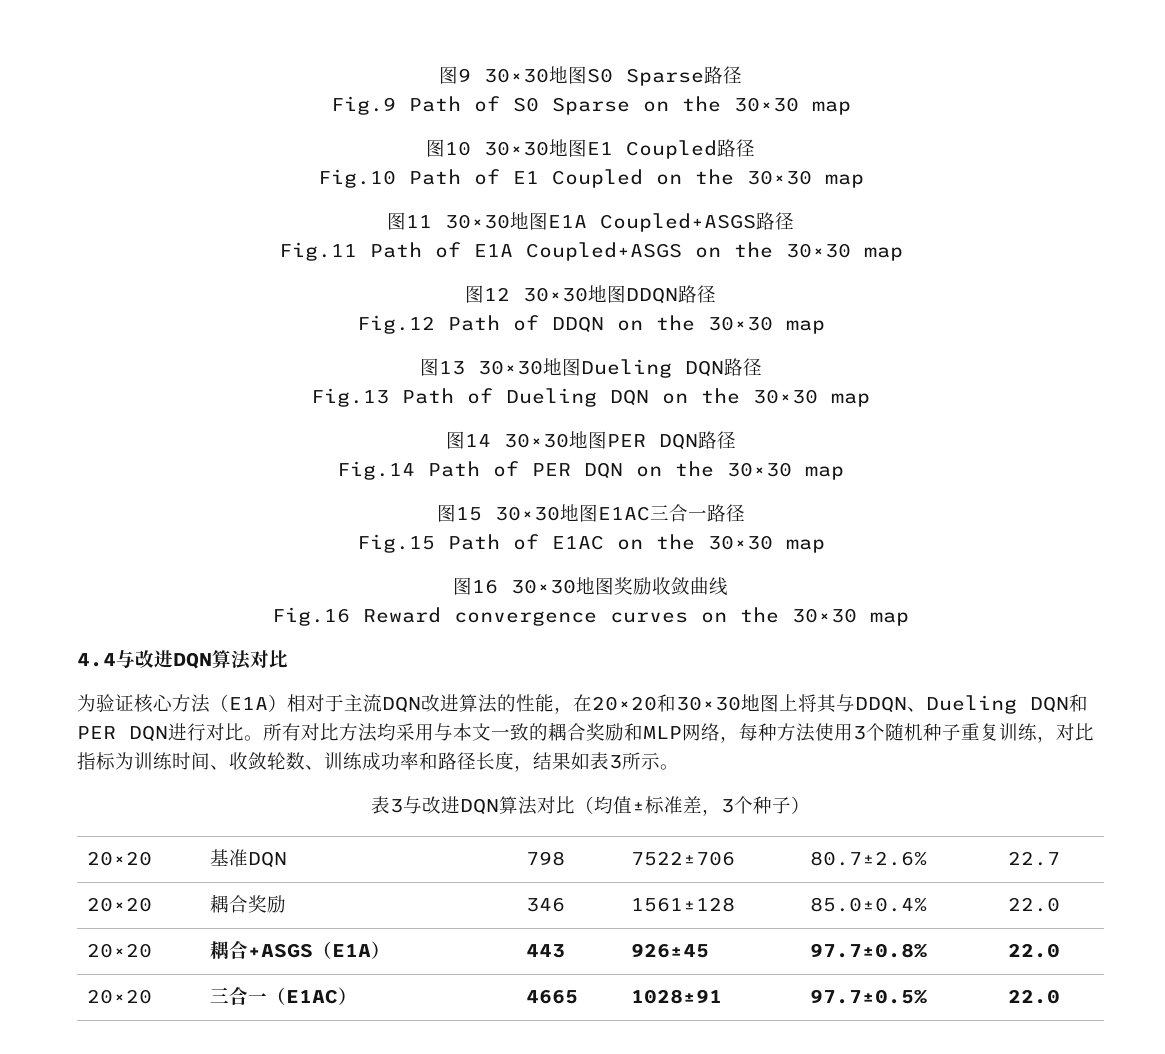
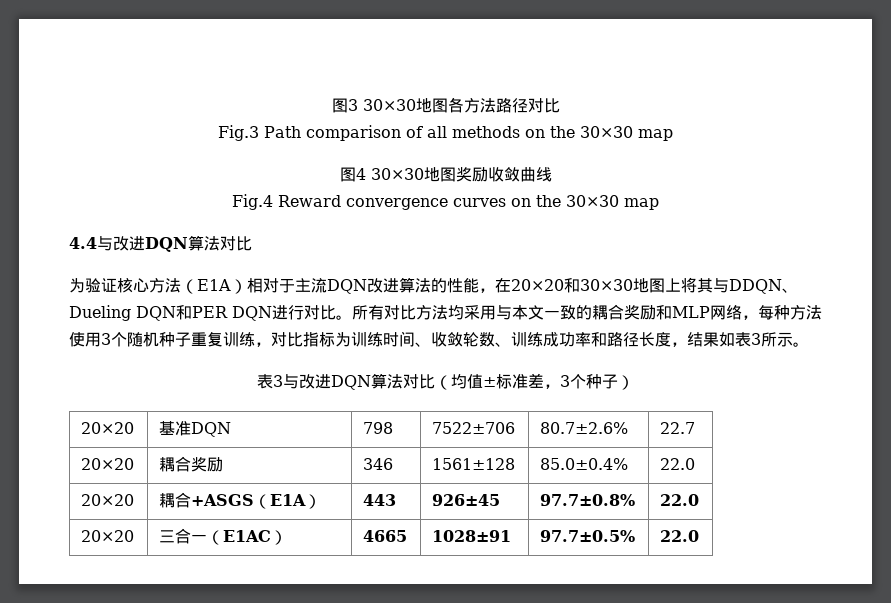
- 图9 30×30地图S0 Sparse路径
- Fig.9 Path of S0 Sparse on the 30×30 map
- 图10 30×30地图E1 Coupled路径
- Fig.10 Path of E1 Coupled on the 30×30 map
- 图11 30×30地图E1A Coupled+ASGS路径
- Fig.11 Path of E1A Coupled+ASGS on the 30×30 map
- 图12 30×30地图DDQN路径
- Fig.12 Path of DDQN on the 30×30 map
- 图13 30×30地图Dueling DQN路径
- Fig.13 Path of Dueling DQN on the 30×30 map
- 图14 30×30地图PER DQN路径
- Fig.14 Path of PER DQN on the 30×30 map
- 图15 30×30地图E1AC三合一路径
- Fig.15 Path of E1AC on the 30×30 map
- 图16 30×30地图奖励收敛曲线
+ 图3 30×30地图各方法路径对比
+ Fig.3 Path comparison of all methods on the 30×30 map
+ 图4 30×30地图奖励收敛曲线
- Fig.16 Reward convergence curves on the 30×30 map
+ Fig.4 Reward convergence curves on the 30×30 map

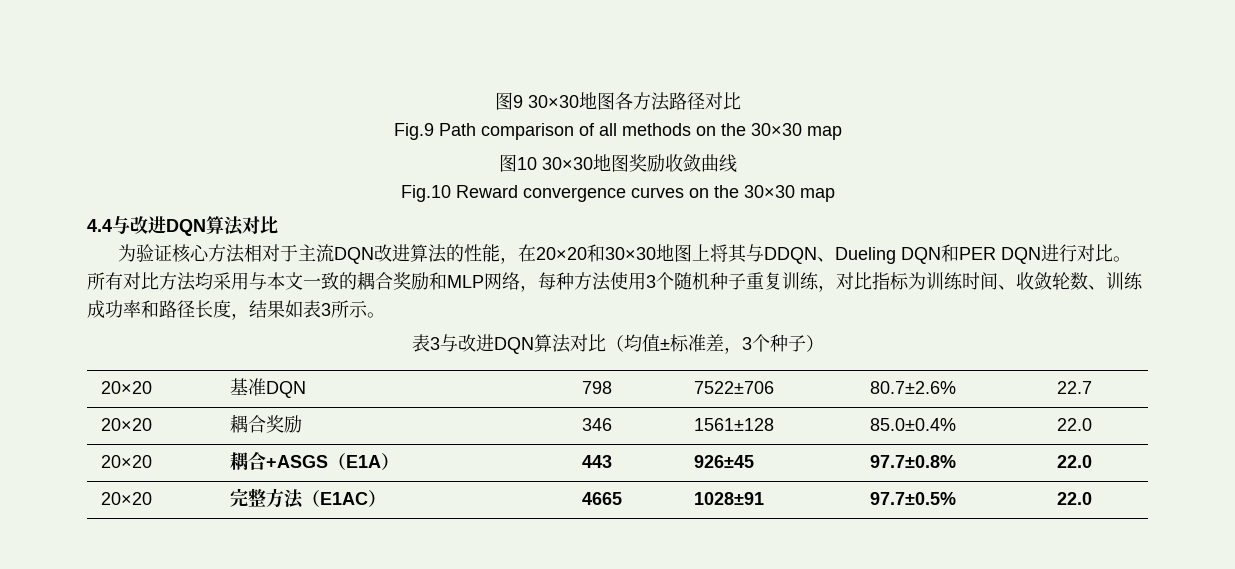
- 图3 30×30地图各方法路径对比
+ 图9 30×30地图各方法路径对比
- Fig.3 Path comparison of all methods on the 30×30 map
+ Fig.9 Path comparison of all methods on the 30×30 map
- 图4 30×30地图奖励收敛曲线
+ 图10 30×30地图奖励收敛曲线
- Fig.4 Reward convergence curves on the 30×30 map
+ Fig.10 Reward convergence curves on the 30×30 map
- 为验证核心方法（E1A）相对于主流DQN改进算法的性能，在20×20和30×30地图上将其与DDQN、Dueling DQN和PER DQN进行对比。
+ 为验证核心方法相对于主流DQN改进算法的性能，在20×20和30×30地图上将其与DDQN、Dueling DQN和PER DQN进行对比。
- 20×20 | 三合一（E1AC） | 4665 | 1028±91 | 97.7±0.5% | 22.0
+ 20×20 | 完整方法（E1AC） | 4665 | 1028±91 | 97.7±0.5% | 22.0

